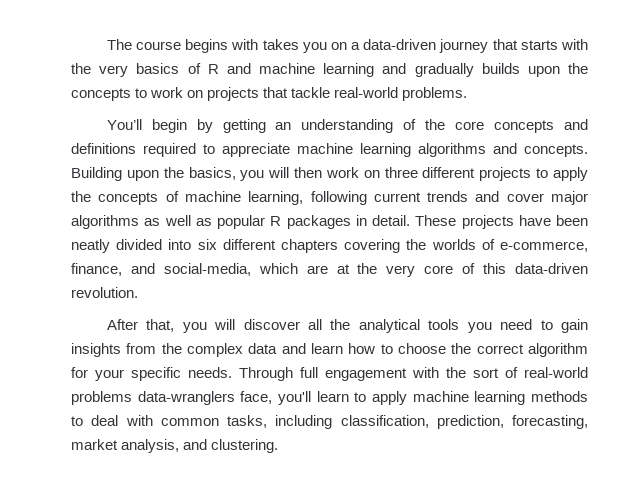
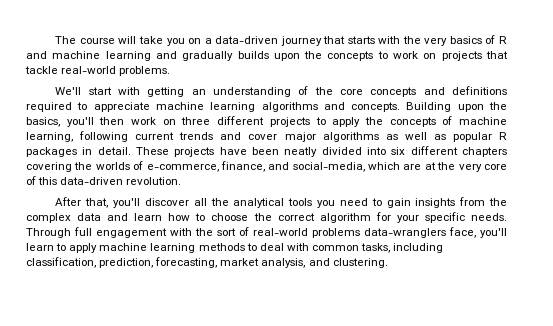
- The course begins with takes you on a data-driven journey that starts with the very basics of R and machine learning and gradually builds upon the concepts to work on projects that tackle real-world problems.
+ The course will take you on a data-driven journey that starts with the very basics of R and machine learning and gradually builds upon the concepts to work on projects that tackle real-world problems.
- You’ll begin by getting an understanding of the core concepts and definitions required to appreciate machine learning algorithms and concepts.
+ We'll start with getting an understanding of the core concepts and definitions required to appreciate machine learning algorithms and concepts.
- Building upon the basics, you will then work on three different projects to apply the concepts of machine learning, following current trends and cover major algorithms as well as popular R packages in detail.
+ Building upon the basics, you'll then work on three different projects to apply the concepts of machine learning, following current trends and cover major algorithms as well as popular R packages in detail.
- After that, you will discover all the analytical tools you need to gain insights from the complex data and learn how to choose the correct algorithm for your specific needs.
+ After that, you'll discover all the analytical tools you need to gain insights from the complex data and learn how to choose the correct algorithm for your specific needs.

